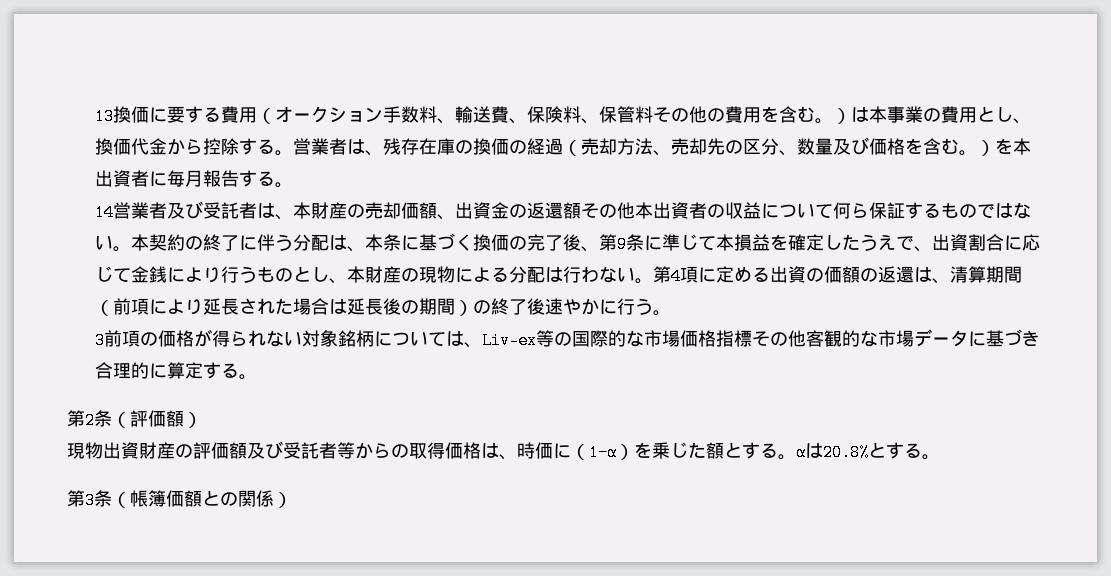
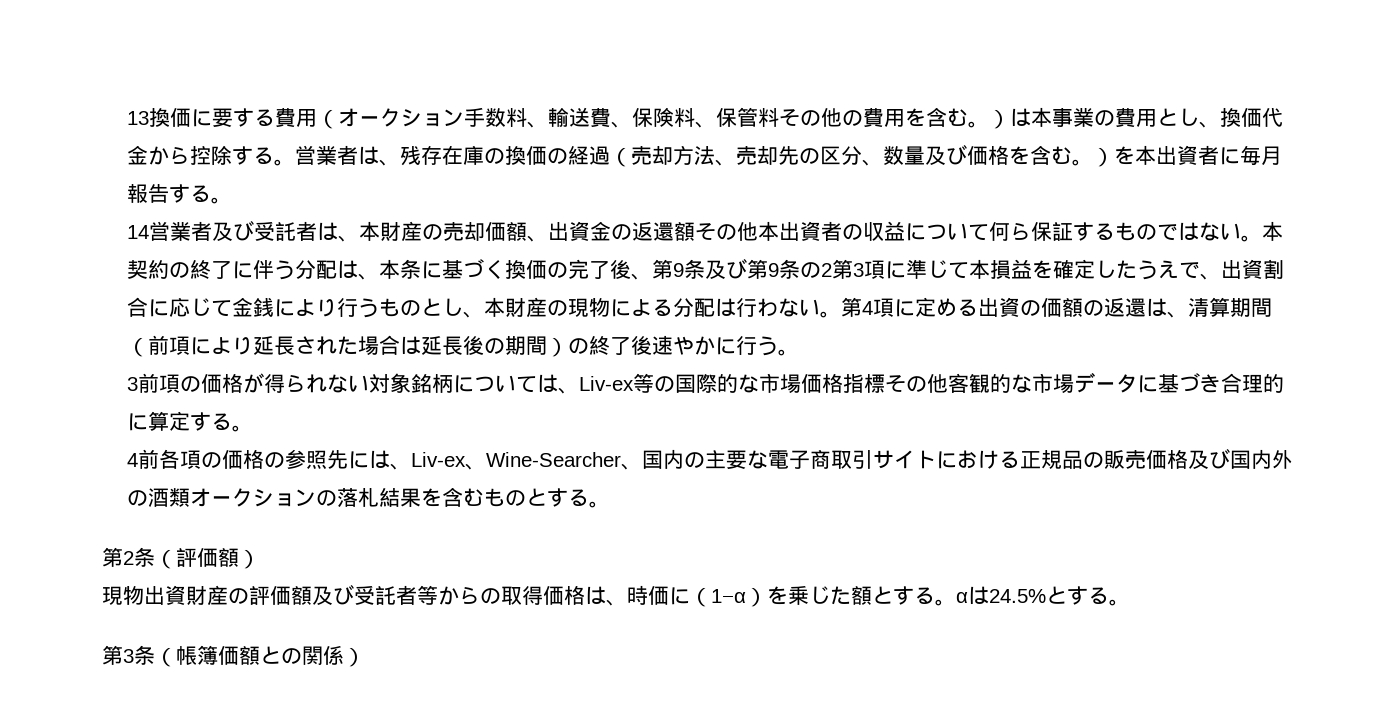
- 本契約の終了に伴う分配は、本条に基づく換価の完了後、第9条に準じて本損益を確定したうえで、出資割合に応じて金銭により行うものとし、本財産の現物による分配は行わない。
+ 本契約の終了に伴う分配は、本条に基づく換価の完了後、第9条及び第9条の2第3項に準じて本損益を確定したうえで、出資割合に応じて金銭により行うものとし、本財産の現物による分配は行わない。
+ 4前各項の価格の参照先には、Liv-ex、Wine-Searcher、国内の主要な電子商取引サイトにおける正規品の販売価格及び国内外の酒類オークションの落札結果を含むものとする。
- 現物出資財産の評価額及び受託者等からの取得価格は、時価に（1−α）を乗じた額とする。αは20.8%とする。
+ 現物出資財産の評価額及び受託者等からの取得価格は、時価に（1−α）を乗じた額とする。αは24.5%とする。

